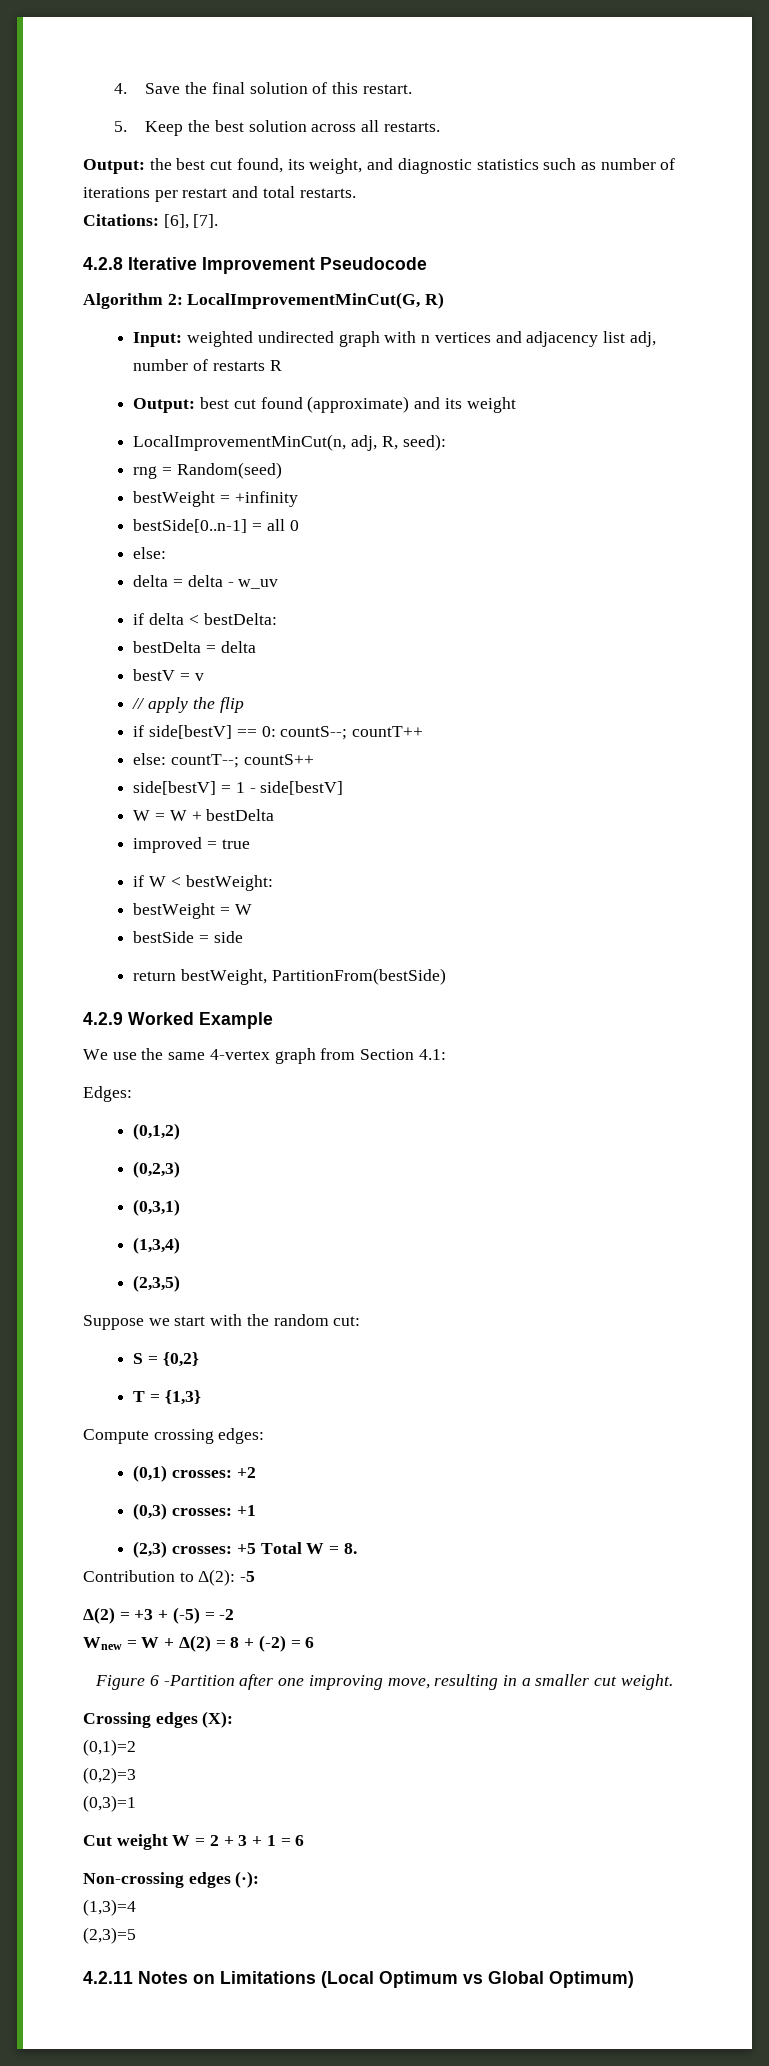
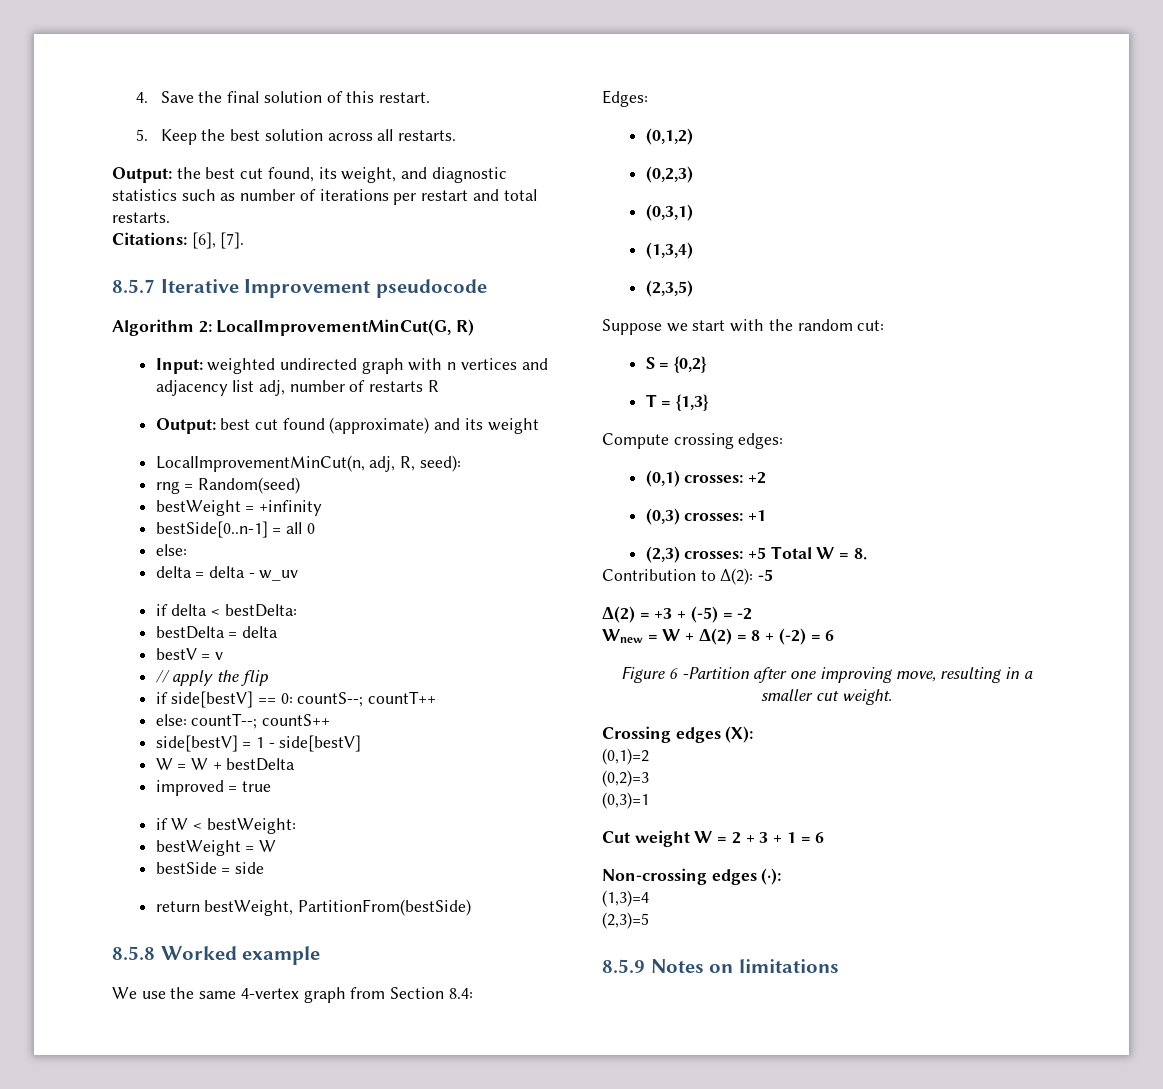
- 4.2.8 Iterative Improvement Pseudocode
+ 8.5.7 Iterative Improvement pseudocode
- 4.2.9 Worked Example
+ 8.5.8 Worked example
- We use the same 4-vertex graph from Section 4.1:
+ We use the same 4-vertex graph from Section 8.4:
- 4.2.11 Notes on Limitations (Local Optimum vs Global Optimum)
+ 8.5.9 Notes on limitations

